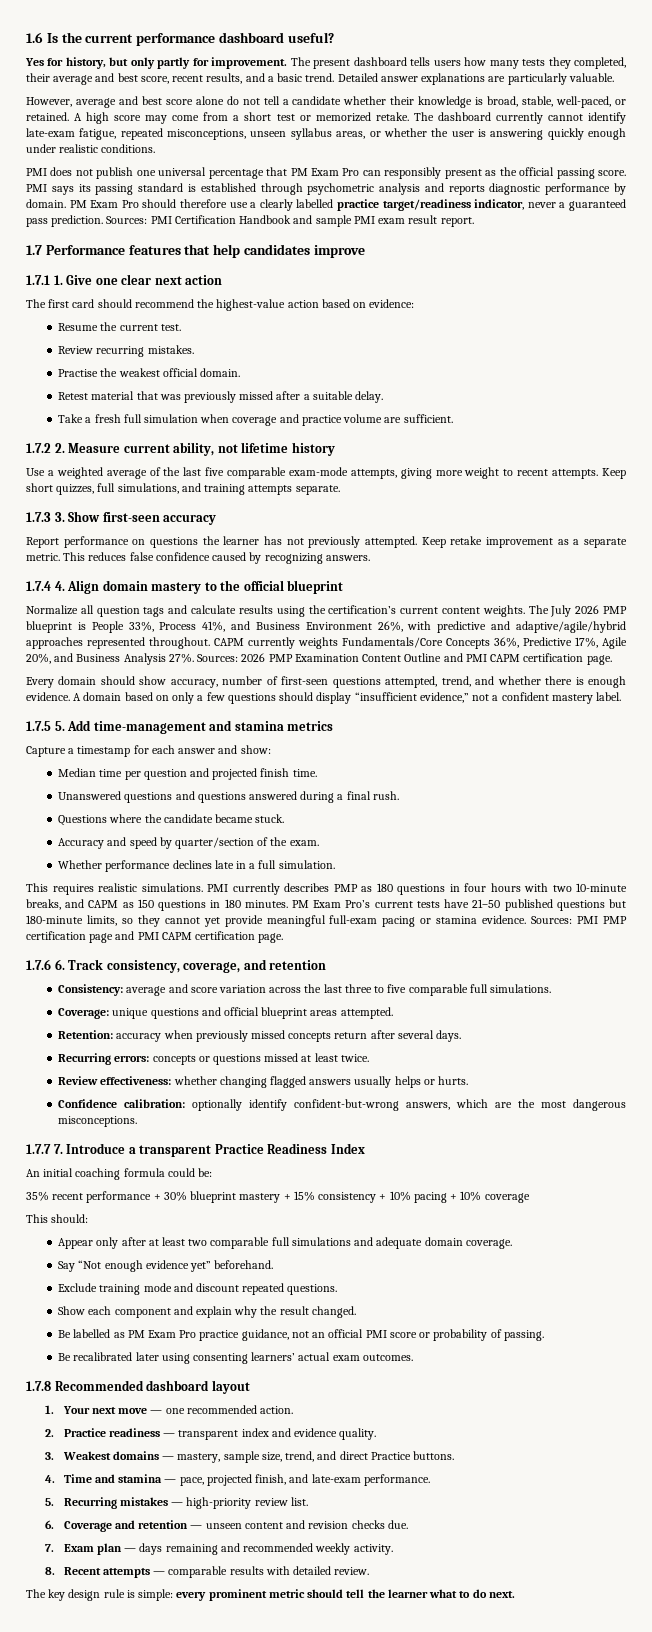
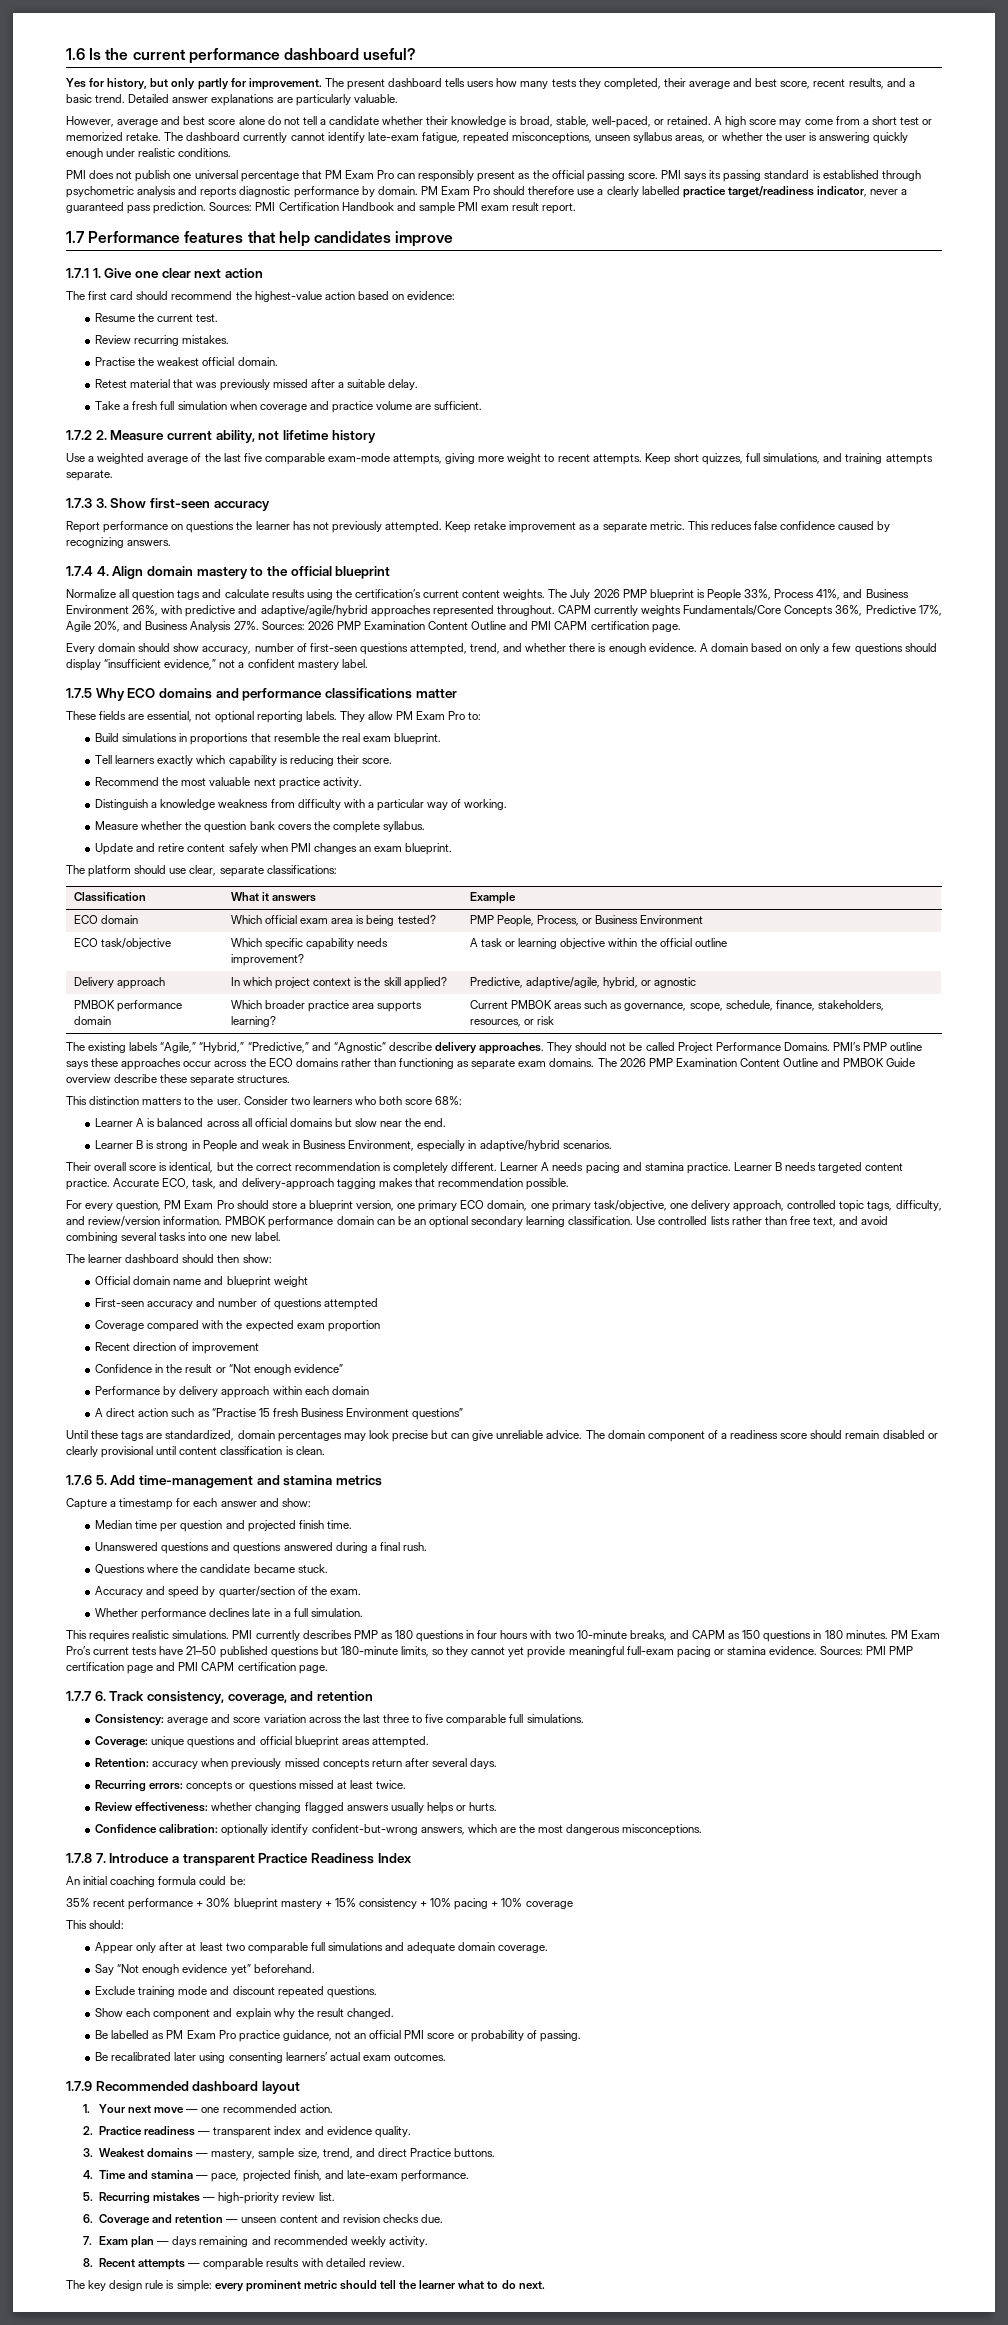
- 1.7.5 5. Add time-management and stamina metrics
+ 1.7.5 Why ECO domains and performance classifications matter
+ These fields are essential, not optional reporting labels. They allow PM Exam Pro to:
+ Build simulations in proportions that resemble the real exam blueprint.
+ Tell learners exactly which capability is reducing their score.
+ Recommend the most valuable next practice activity.
+ Distinguish a knowledge weakness from difficulty with a particular way of working.
+ Measure whether the question bank covers the complete syllabus.
+ Update and retire content safely when PMI changes an exam blueprint.
+ The platform should use clear, separate classifications:
+ Classification | What it answers | Example
+ ECO domain | Which official exam area is being tested? | PMP People, Process, or Business Environment
+ ECO task/objective | Which specific capability needs improvement? | A task or learning objective within the official outline
+ Delivery approach | In which project context is the skill applied? | Predictive, adaptive/agile, hybrid, or agnostic
+ PMBOK performance domain | Which broader practice area supports learning? | Current PMBOK areas such as governance, scope, schedule, finance, stakeholders, resources, or risk
+ The existing labels “Agile,” “Hybrid,” “Predictive,” and “Agnostic” describe delivery approaches. They should not be called Project Performance Domains. PMI’s PMP outline says these approaches occur across the ECO domains rather than functioning as separate exam domains. The 2026 PMP Examination Content Outline and PMBOK Guide overview describe these separate structures.
+ This distinction matters to the user. Consider two learners who both score 68%:
+ Learner A is balanced across all official domains but slow near the end.
+ Learner B is strong in People and weak in Business Environment, especially in adaptive/hybrid scenarios.
+ Their overall score is identical, but the correct recommendation is completely different. Learner A needs pacing and stamina practice. Learner B needs targeted content practice. Accurate ECO, task, and delivery-approach tagging makes that recommendation possible.
+ For every question, PM Exam Pro should store a blueprint version, one primary ECO domain, one primary task/objective, one delivery approach, controlled topic tags, difficulty, and review/version information. PMBOK performance domain can be an optional secondary learning classification. Use controlled lists rather than free text, and avoid combining several tasks into one new label.
+ The learner dashboard should then show:
+ Official domain name and blueprint weight
+ First-seen accuracy and number of questions attempted
+ Coverage compared with the expected exam proportion
+ Recent direction of improvement
+ Confidence in the result or “Not enough evidence”
+ Performance by delivery approach within each domain
+ A direct action such as “Practise 15 fresh Business Environment questions”
+ Until these tags are standardized, domain percentages may look precise but can give unreliable advice. The domain component of a readiness score should remain disabled or clearly provisional until content classification is clean.
+ 1.7.6 5. Add time-management and stamina metrics
- 1.7.6 6. Track consistency, coverage, and retention
+ 1.7.7 6. Track consistency, coverage, and retention
- 1.7.7 7. Introduce a transparent Practice Readiness Index
+ 1.7.8 7. Introduce a transparent Practice Readiness Index
- 1.7.8 Recommended dashboard layout
+ 1.7.9 Recommended dashboard layout

